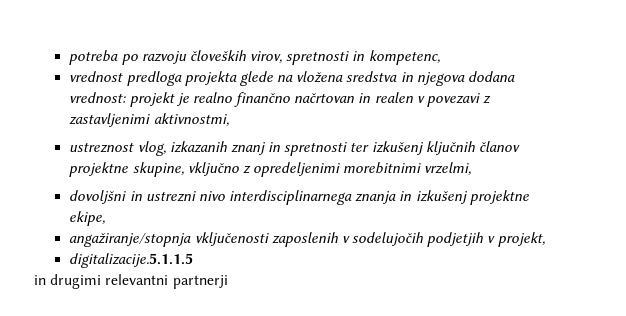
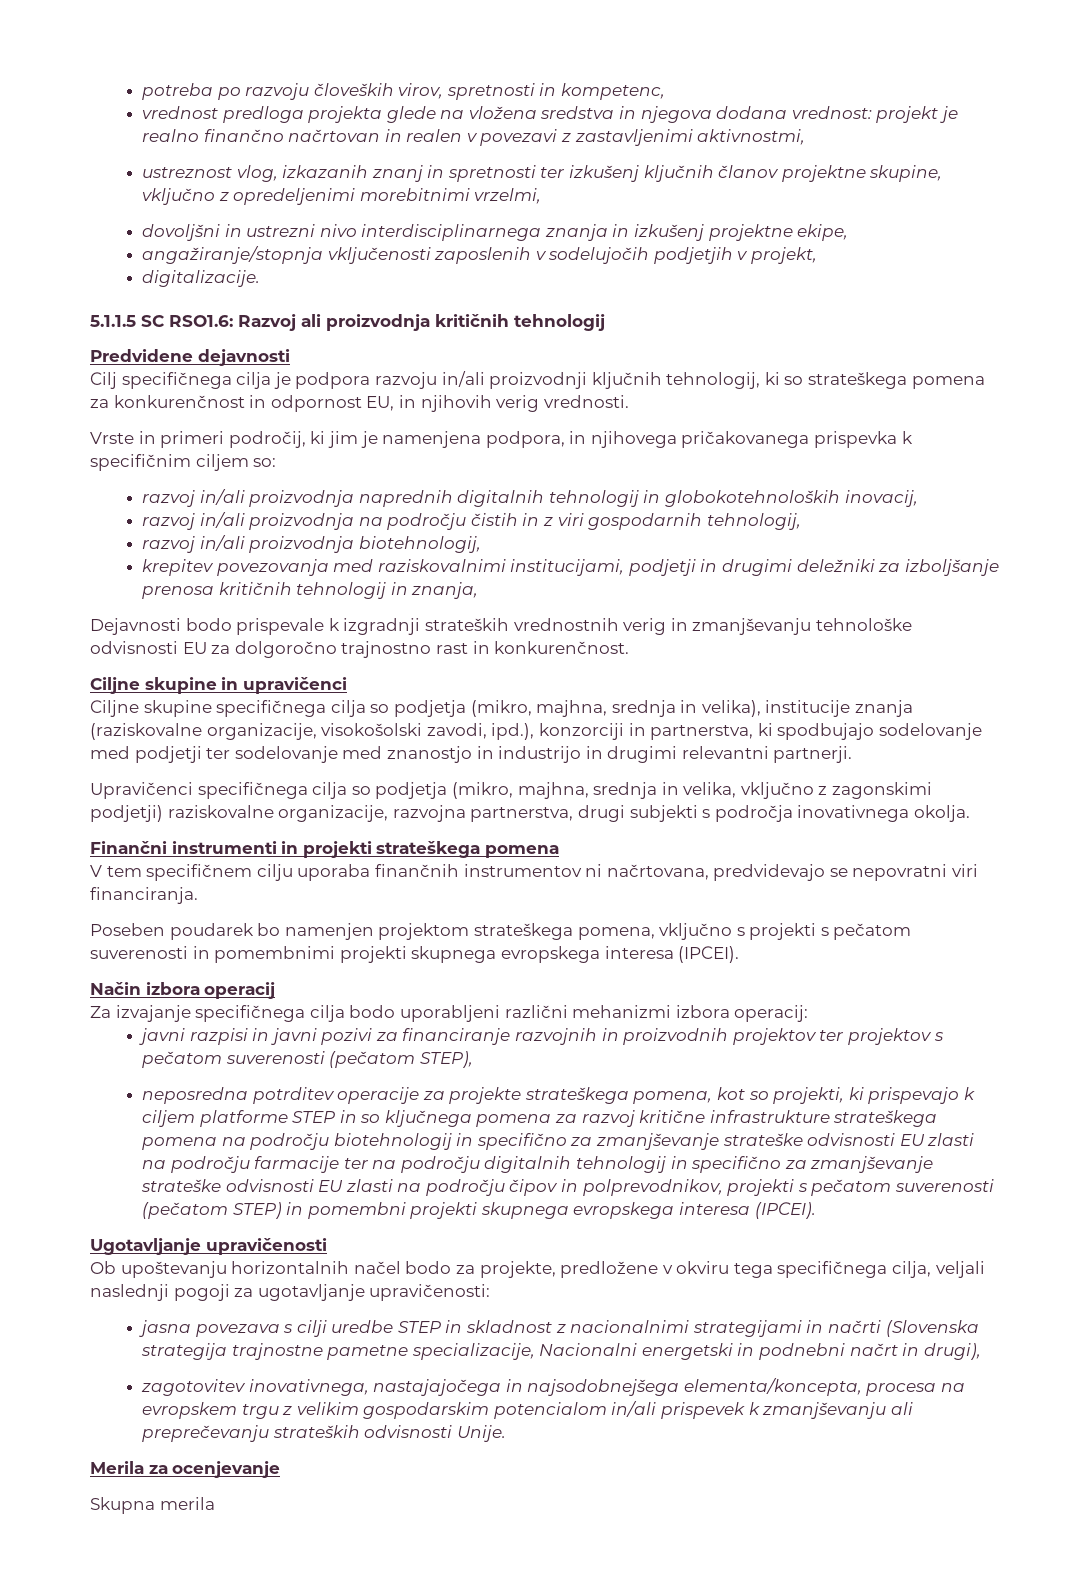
- digitalizacije.5.1.1.5
- in drugimi relevantni partnerji
+ digitalizacije.
+ 5.1.1.5 SC RSO1.6: Razvoj ali proizvodnja kritičnih tehnologij
+ Predvidene dejavnosti
+ Cilj specifičnega cilja je podpora razvoju in/ali proizvodnji ključnih tehnologij, ki so strateškega pomena za konkurenčnost in odpornost EU, in njihovih verig vrednosti.
+ Vrste in primeri področij, ki jim je namenjena podpora, in njihovega pričakovanega prispevka k specifičnim ciljem so:
+ razvoj in/ali proizvodnja naprednih digitalnih tehnologij in globokotehnoloških inovacij,
+ razvoj in/ali proizvodnja na področju čistih in z viri gospodarnih tehnologij,
+ razvoj in/ali proizvodnja biotehnologij,
+ krepitev povezovanja med raziskovalnimi institucijami, podjetji in drugimi deležniki za izboljšanje prenosa kritičnih tehnologij in znanja,
+ Dejavnosti bodo prispevale k izgradnji strateških vrednostnih verig in zmanjševanju tehnološke odvisnosti EU za dolgoročno trajnostno rast in konkurenčnost.
+ Ciljne skupine in upravičenci
+ Ciljne skupine specifičnega cilja so podjetja (mikro, majhna, srednja in velika), institucije znanja (raziskovalne organizacije, visokošolski zavodi, ipd.), konzorciji in partnerstva, ki spodbujajo sodelovanje med podjetji ter sodelovanje med znanostjo in industrijo in drugimi relevantni partnerji.
+ Upravičenci specifičnega cilja so podjetja (mikro, majhna, srednja in velika, vključno z zagonskimi podjetji) raziskovalne organizacije, razvojna partnerstva, drugi subjekti s področja inovativnega okolja.
+ Finančni instrumenti in projekti strateškega pomena
+ V tem specifičnem cilju uporaba finančnih instrumentov ni načrtovana, predvidevajo se nepovratni viri financiranja.
+ Poseben poudarek bo namenjen projektom strateškega pomena, vključno s projekti s pečatom suverenosti in pomembnimi projekti skupnega evropskega interesa (IPCEI).
+ Način izbora operacij
+ Za izvajanje specifičnega cilja bodo uporabljeni različni mehanizmi izbora operacij:
+ javni razpisi in javni pozivi za financiranje razvojnih in proizvodnih projektov ter projektov s pečatom suverenosti (pečatom STEP),
+ neposredna potrditev operacije za projekte strateškega pomena, kot so projekti, ki prispevajo k ciljem platforme STEP in so ključnega pomena za razvoj kritične infrastrukture strateškega pomena na področju biotehnologij in specifično za zmanjševanje strateške odvisnosti EU zlasti na področju farmacije ter na področju digitalnih tehnologij in specifično za zmanjševanje strateške odvisnosti EU zlasti na področju čipov in polprevodnikov, projekti s pečatom suverenosti (pečatom STEP) in pomembni projekti skupnega evropskega interesa (IPCEI).
+ Ugotavljanje upravičenosti
+ Ob upoštevanju horizontalnih načel bodo za projekte, predložene v okviru tega specifičnega cilja, veljali naslednji pogoji za ugotavljanje upravičenosti:
+ jasna povezava s cilji uredbe STEP in skladnost z nacionalnimi strategijami in načrti (Slovenska strategija trajnostne pametne specializacije, Nacionalni energetski in podnebni načrt in drugi),
+ zagotovitev inovativnega, nastajajočega in najsodobnejšega elementa/koncepta, procesa na evropskem trgu z velikim gospodarskim potencialom in/ali prispevek k zmanjševanju ali preprečevanju strateških odvisnosti Unije.
+ Merila za ocenjevanje
+ Skupna merila

